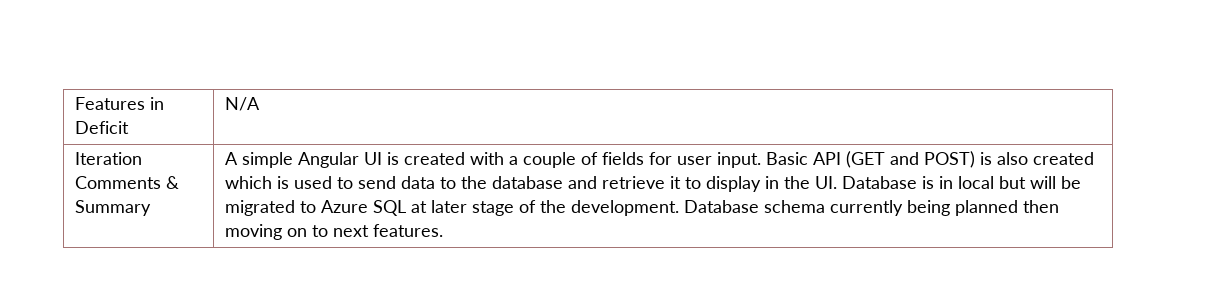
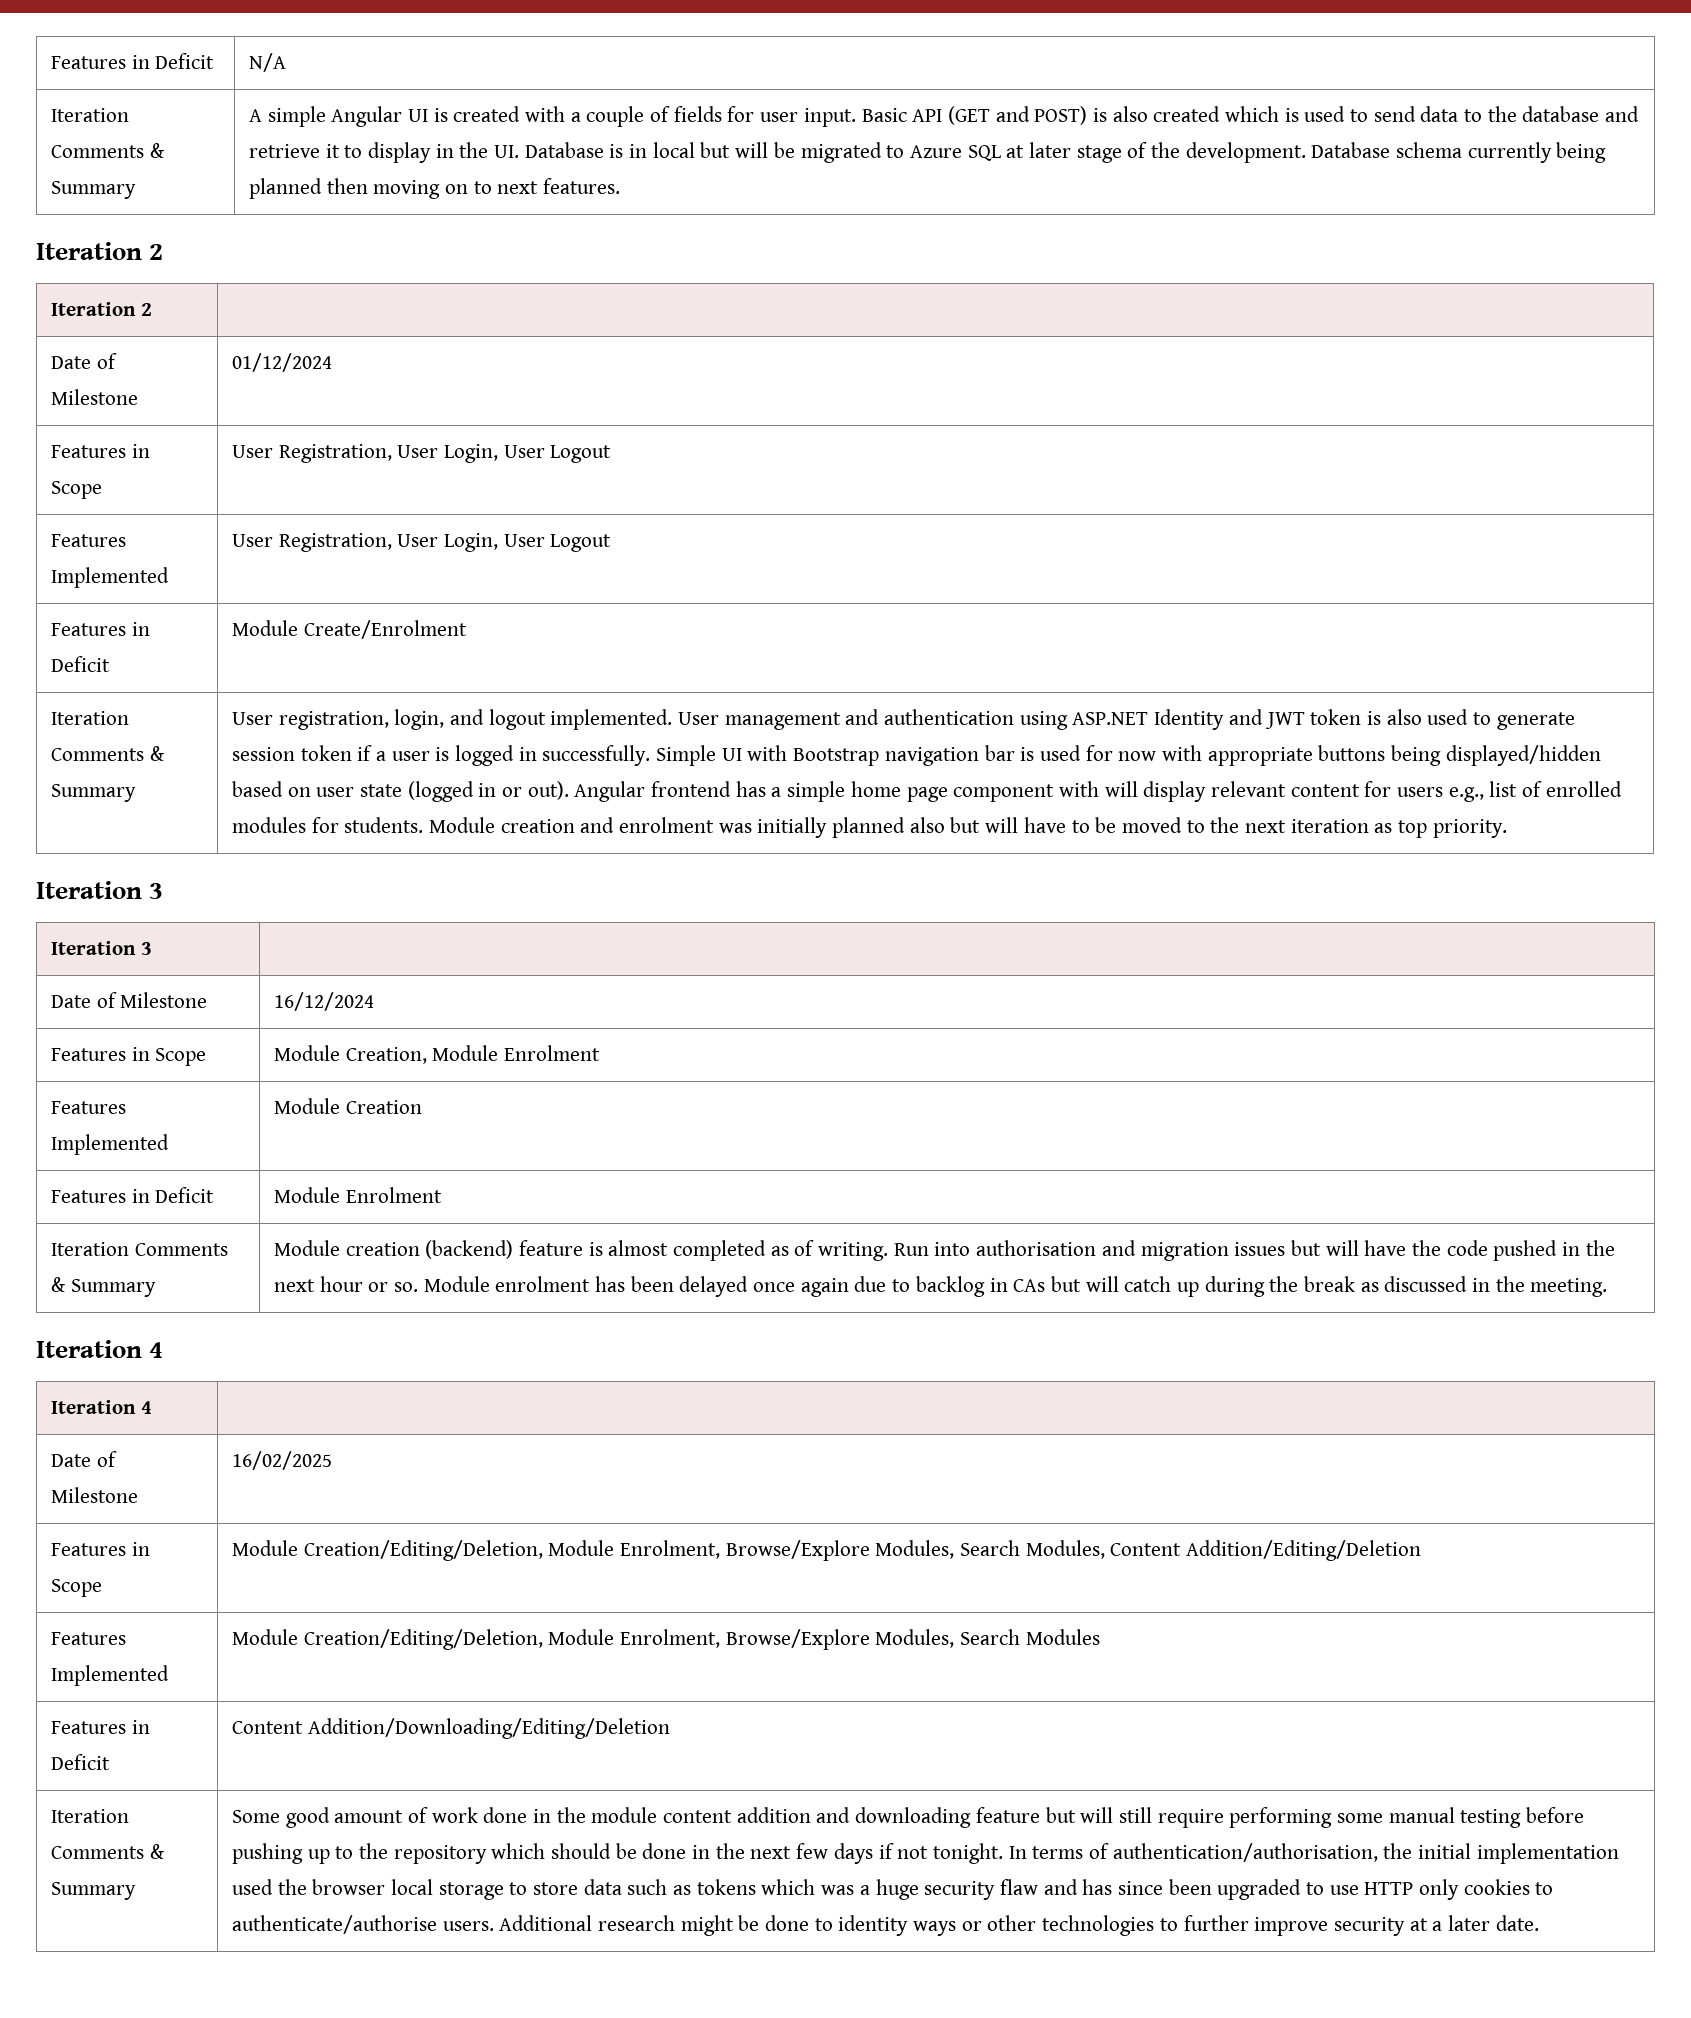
  Database schema currently being planned then moving on to next features.
+ Iteration 2
+ Iteration 2 |
+ Date of Milestone | 01/12/2024
+ Features in Scope | User Registration, User Login, User Logout
+ Features Implemented | User Registration, User Login, User Logout
+ Features in Deficit | Module Create/Enrolment
+ Iteration Comments & Summary | User registration, login, and logout implemented. User management and authentication using ASP.NET Identity and JWT token is also used to generate session token if a user is logged in successfully. Simple UI with Bootstrap navigation bar is used for now with appropriate buttons being displayed/hidden based on user state (logged in or out). Angular frontend has a simple home page component with will display relevant content for users e.g., list of enrolled modules for students. Module creation and enrolment was initially planned also but will have to be moved to the next iteration as top priority.
+ Iteration 3
+ Iteration 3 |
+ Date of Milestone | 16/12/2024
+ Features in Scope | Module Creation, Module Enrolment
+ Features Implemented | Module Creation
+ Features in Deficit | Module Enrolment
+ Iteration Comments & Summary | Module creation (backend) feature is almost completed as of writing. Run into authorisation and migration issues but will have the code pushed in the next hour or so. Module enrolment has been delayed once again due to backlog in CAs but will catch up during the break as discussed in the meeting.
+ Iteration 4
+ Iteration 4 |
+ Date of Milestone | 16/02/2025
+ Features in Scope | Module Creation/Editing/Deletion, Module Enrolment, Browse/Explore Modules, Search Modules, Content Addition/Editing/Deletion
+ Features Implemented | Module Creation/Editing/Deletion, Module Enrolment, Browse/Explore Modules, Search Modules
+ Features in Deficit | Content Addition/Downloading/Editing/Deletion
+ Iteration Comments & Summary | Some good amount of work done in the module content addition and downloading feature but will still require performing some manual testing before pushing up to the repository which should be done in the next few days if not tonight. In terms of authentication/authorisation, the initial implementation used the browser local storage to store data such as tokens which was a huge security flaw and has since been upgraded to use HTTP only cookies to authenticate/authorise users. Additional research might be done to identity ways or other technologies to further improve security at a later date.

